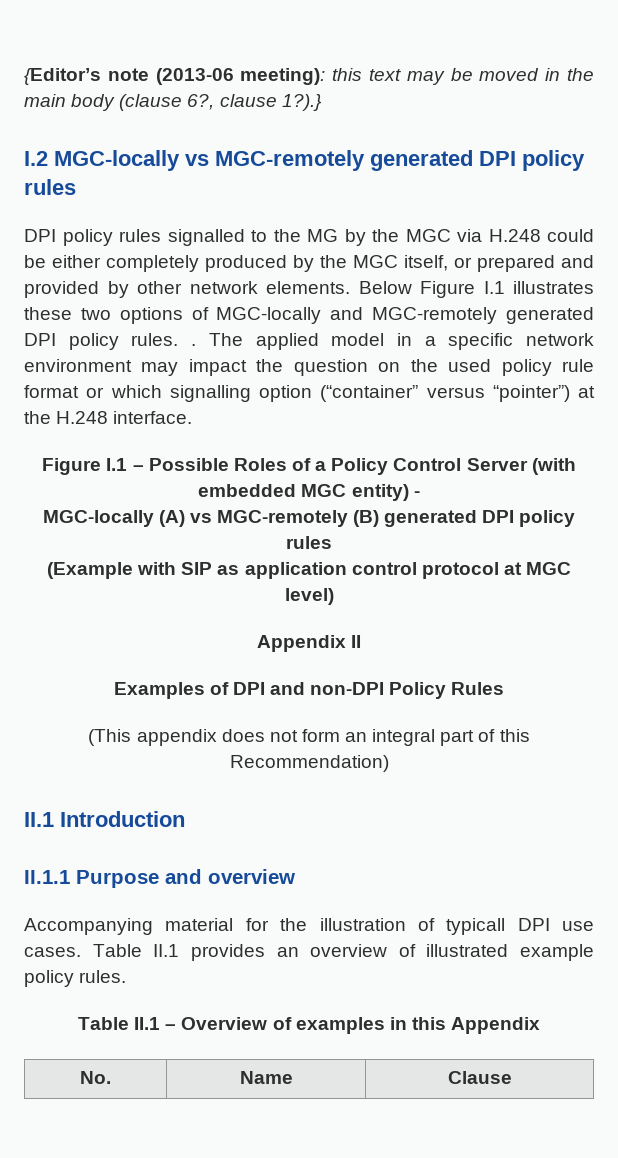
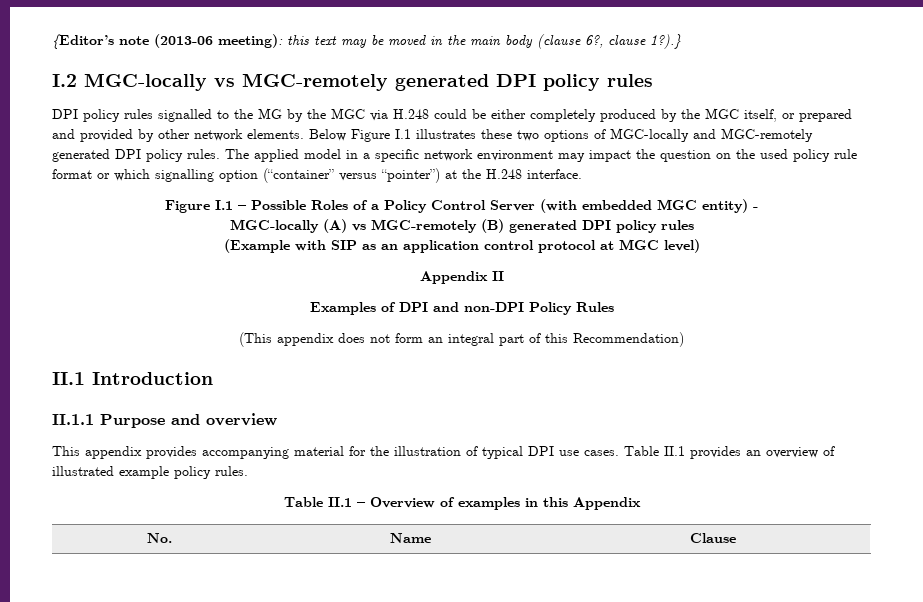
- Below Figure I.1 illustrates these two options of MGC-locally and MGC-remotely generated DPI policy rules. .
+ Below Figure I.1 illustrates these two options of MGC-locally and MGC-remotely generated DPI policy rules.
- (Example with SIP as application control protocol at MGC level)
+ (Example with SIP as an application control protocol at MGC level)
- Accompanying material for the illustration of typicall DPI use cases.
+ This appendix provides accompanying material for the illustration of typical DPI use cases.

